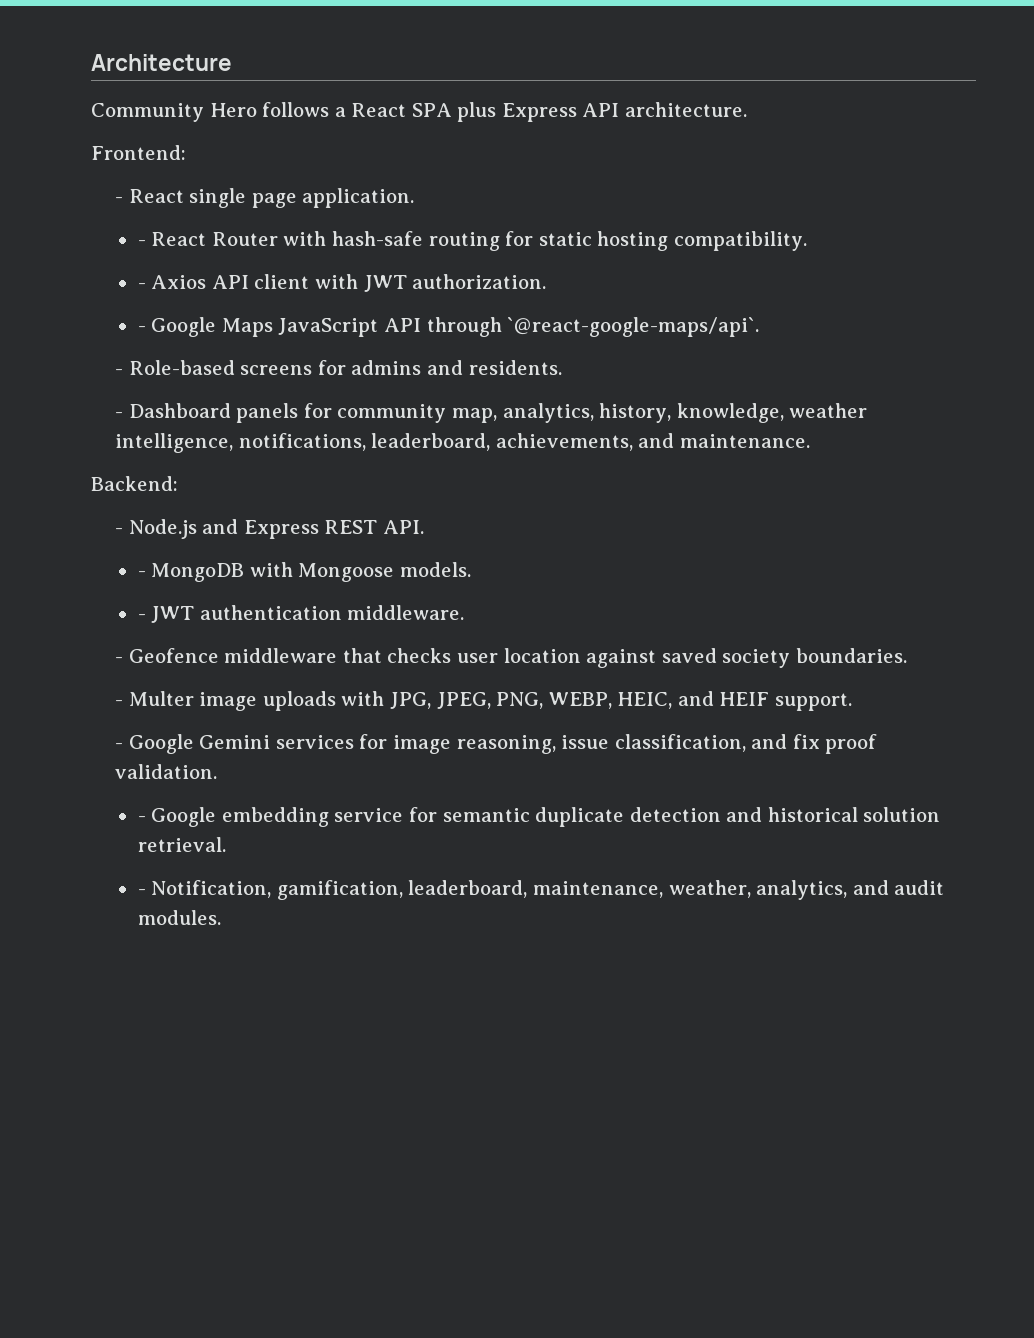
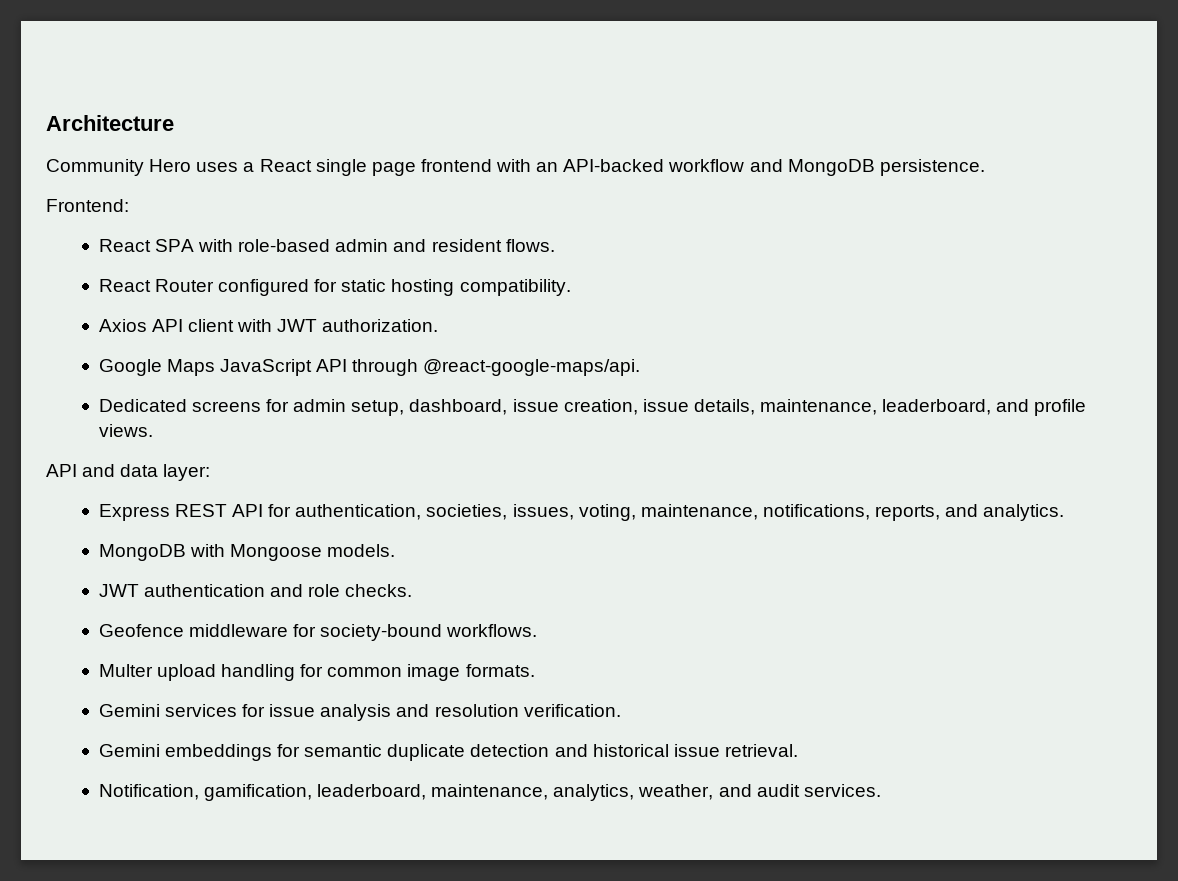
- Community Hero follows a React SPA plus Express API architecture.
+ Community Hero uses a React single page frontend with an API-backed workflow and MongoDB persistence.
  Frontend:
- - React single page application.
- - React Router with hash-safe routing for static hosting compatibility.
+ React SPA with role-based admin and resident flows.
+ React Router configured for static hosting compatibility.
- - Axios API client with JWT authorization.
+ Axios API client with JWT authorization.
- - Google Maps JavaScript API through `@react-google-maps/api`.
- - Role-based screens for admins and residents.
- - Dashboard panels for community map, analytics, history, knowledge, weather intelligence, notifications, leaderboard, achievements, and maintenance.
- Backend:
- - Node.js and Express REST API.
- - MongoDB with Mongoose models.
+ Google Maps JavaScript API through @react-google-maps/api.
+ Dedicated screens for admin setup, dashboard, issue creation, issue details, maintenance, leaderboard, and profile views.
+ API and data layer:
+ Express REST API for authentication, societies, issues, voting, maintenance, notifications, reports, and analytics.
+ MongoDB with Mongoose models.
- - JWT authentication middleware.
- - Geofence middleware that checks user location against saved society boundaries.
- - Multer image uploads with JPG, JPEG, PNG, WEBP, HEIC, and HEIF support.
- - Google Gemini services for image reasoning, issue classification, and fix proof validation.
- - Google embedding service for semantic duplicate detection and historical solution retrieval.
+ JWT authentication and role checks.
+ Geofence middleware for society-bound workflows.
+ Multer upload handling for common image formats.
+ Gemini services for issue analysis and resolution verification.
+ Gemini embeddings for semantic duplicate detection and historical issue retrieval.
- - Notification, gamification, leaderboard, maintenance, weather, analytics, and audit modules.
+ Notification, gamification, leaderboard, maintenance, analytics, weather, and audit services.

